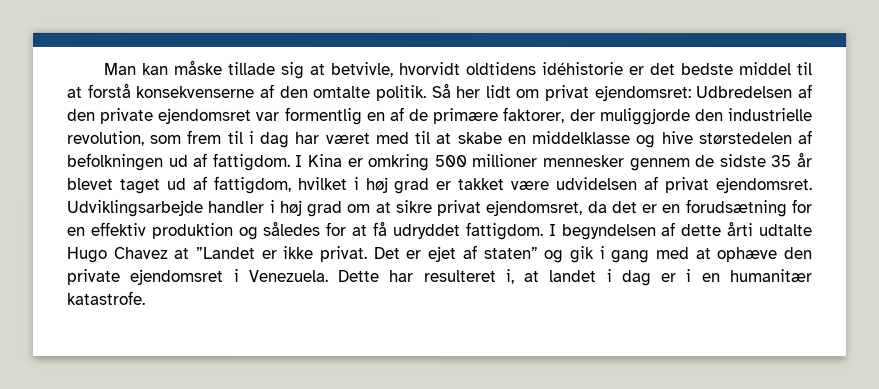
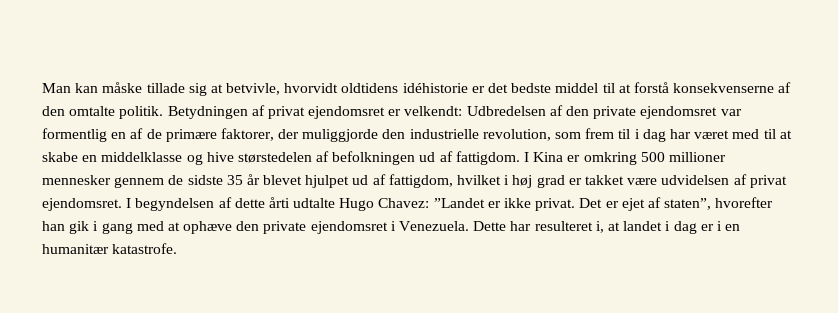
- Så her lidt om privat ejendomsret: Udbredelsen af den private ejendomsret var formentlig en af de primære faktorer, der muliggjorde den industrielle revolution, som frem til i dag har været med til at skabe en middelklasse og hive størstedelen af befolkningen ud af fattigdom.
+ Betydningen af privat ejendomsret er velkendt: Udbredelsen af den private ejendomsret var formentlig en af de primære faktorer, der muliggjorde den industrielle revolution, som frem til i dag har været med til at skabe en middelklasse og hive størstedelen af befolkningen ud af fattigdom.
- I Kina er omkring 500 millioner mennesker gennem de sidste 35 år blevet taget ud af fattigdom, hvilket i høj grad er takket være udvidelsen af privat ejendomsret.
+ I Kina er omkring 500 millioner mennesker gennem de sidste 35 år blevet hjulpet ud af fattigdom, hvilket i høj grad er takket være udvidelsen af privat ejendomsret.
- Udviklingsarbejde handler i høj grad om at sikre privat ejendomsret, da det er en forudsætning for en effektiv produktion og således for at få udryddet fattigdom.
- I begyndelsen af dette årti udtalte Hugo Chavez at ”Landet er ikke privat.
+ I begyndelsen af dette årti udtalte Hugo Chavez: ”Landet er ikke privat.
- Det er ejet af staten” og gik i gang med at ophæve den private ejendomsret i Venezuela.
+ Det er ejet af staten”, hvorefter han gik i gang med at ophæve den private ejendomsret i Venezuela.

